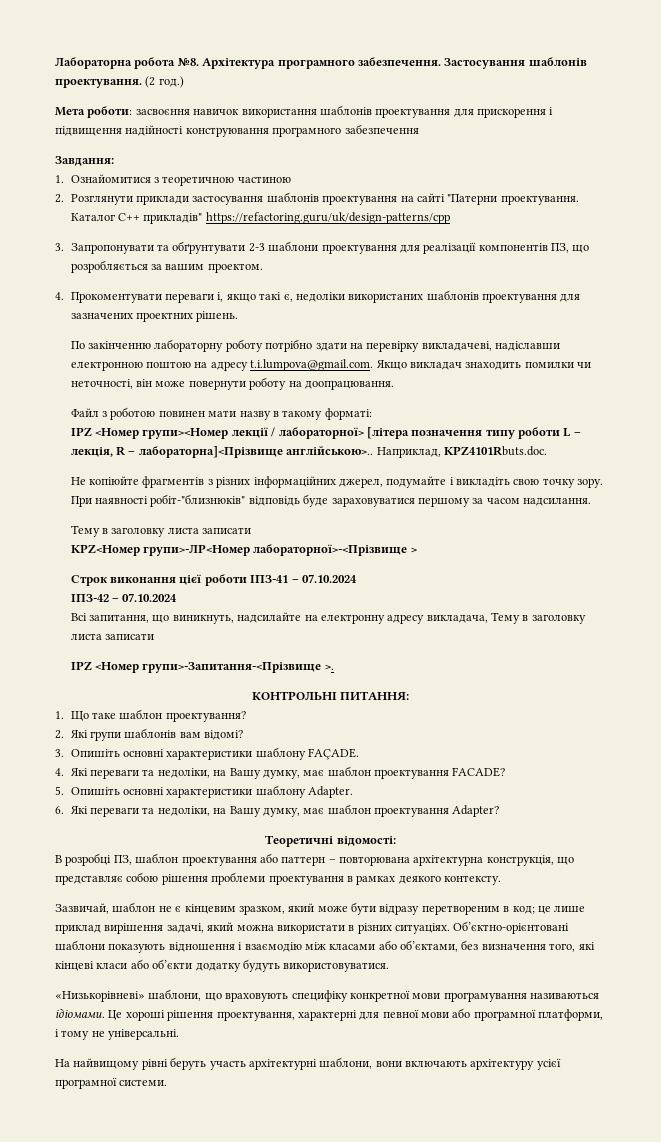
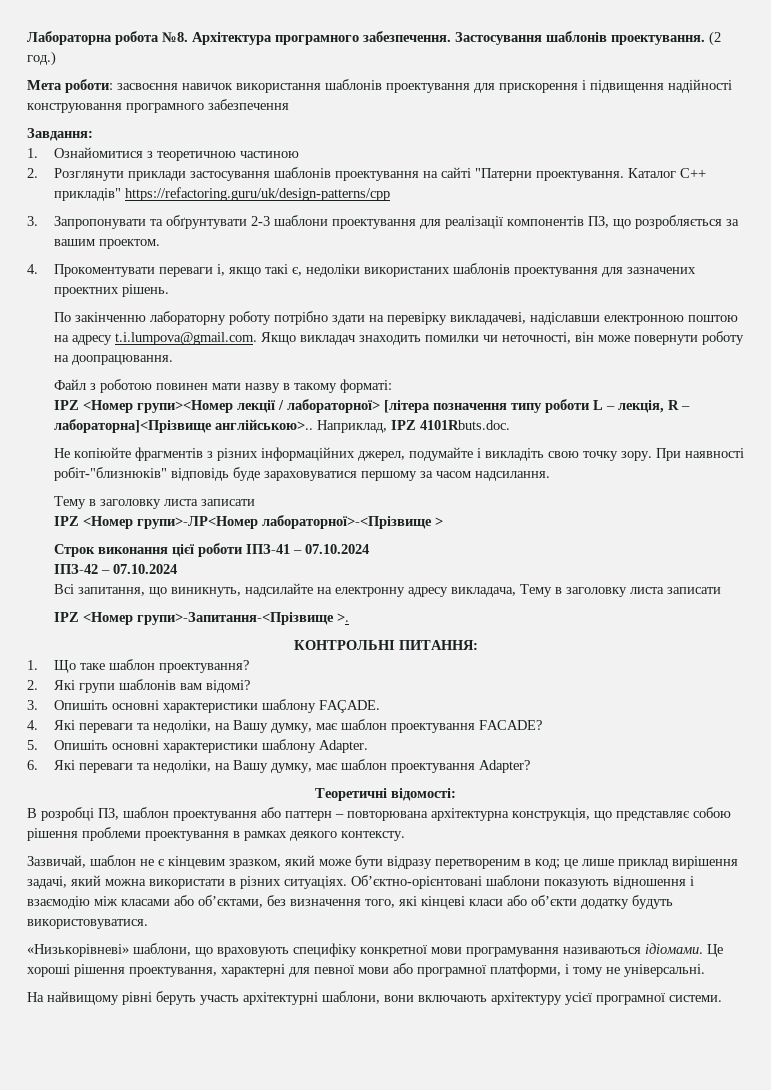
- Наприклад, KPZ4101Rbuts.doc.
+ Наприклад, ІPZ 4101Rbuts.doc.
- KPZ<Номер групи>-ЛР<Номер лабораторної>-<Прізвище >
+ ІPZ <Номер групи>-ЛР<Номер лабораторної>-<Прізвище >

